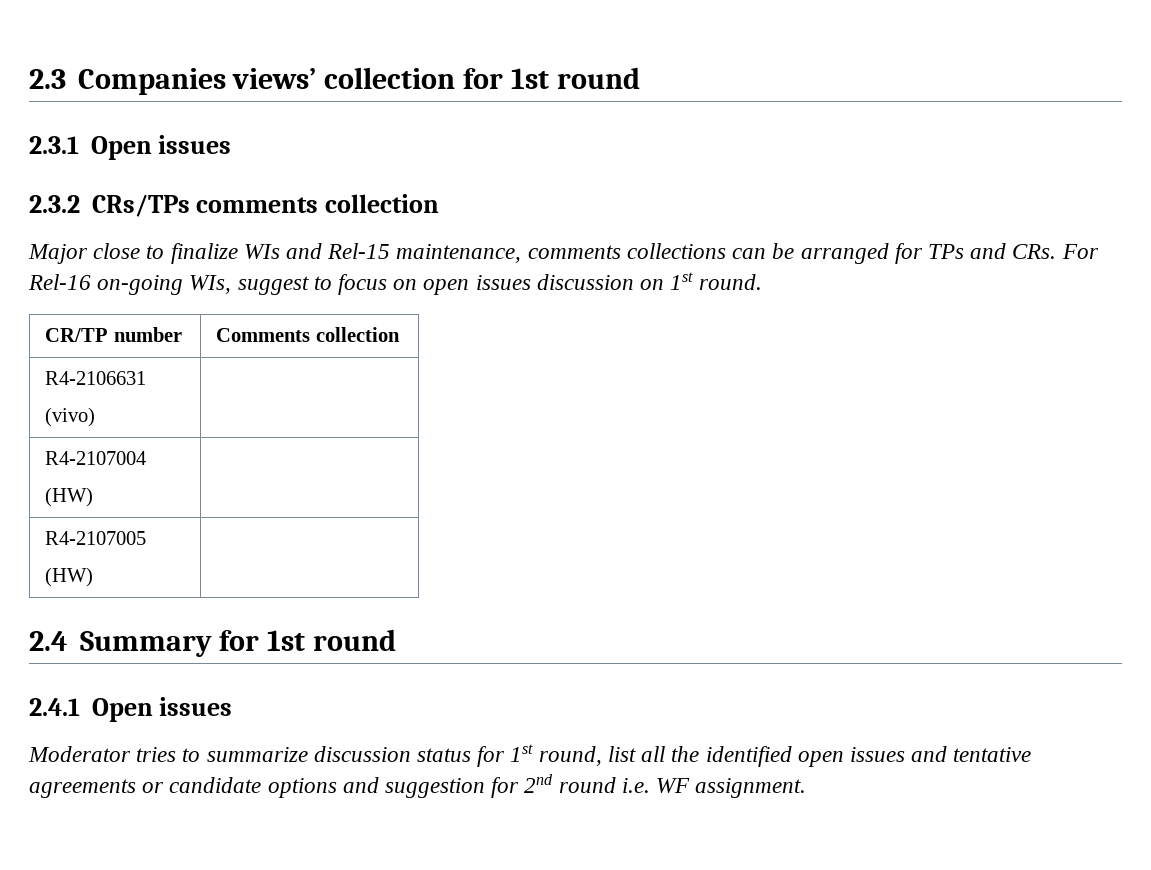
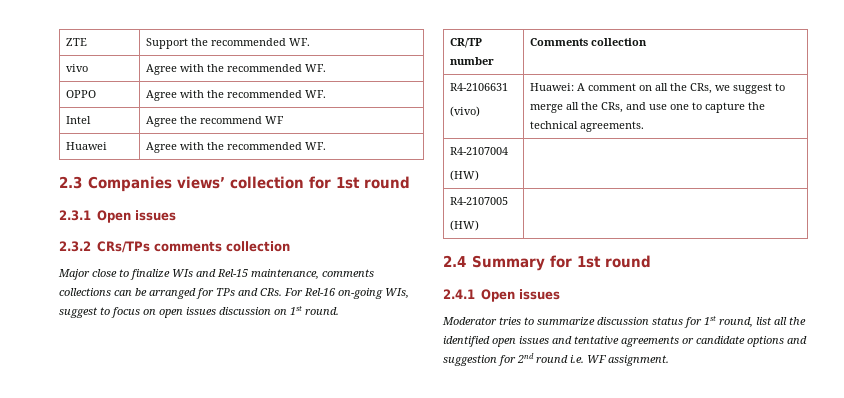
+ ZTE | Support the recommended WF.
+ vivo | Agree with the recommended WF.
+ OPPO | Agree with the recommended WF.
+ Intel | Agree the recommend WF
+ Huawei | Agree with the recommended WF.
  R4-2106631
- (vivo) |
+ (vivo) | Huawei: A comment on all the CRs, we suggest to merge all the CRs, and use one to capture the technical agreements.

